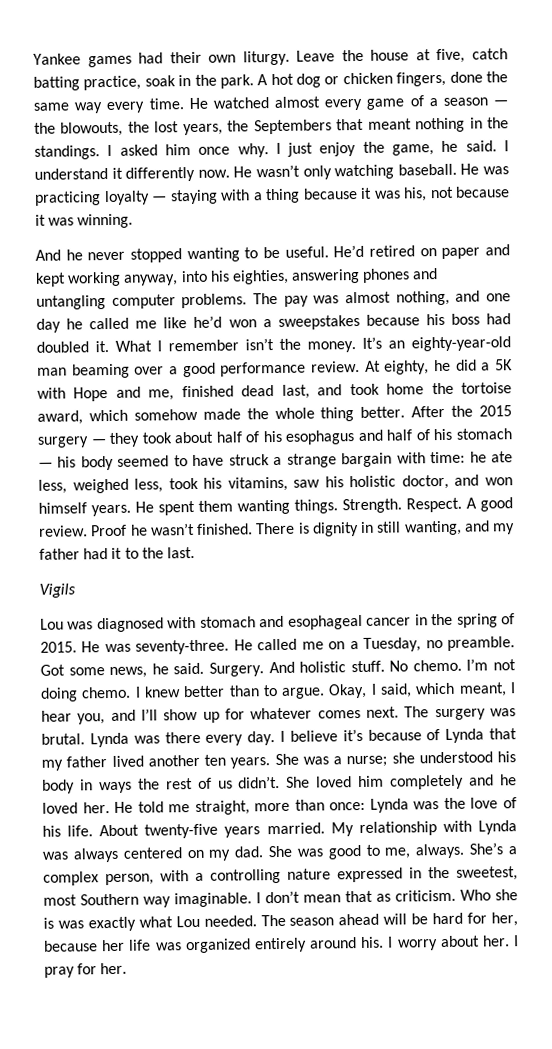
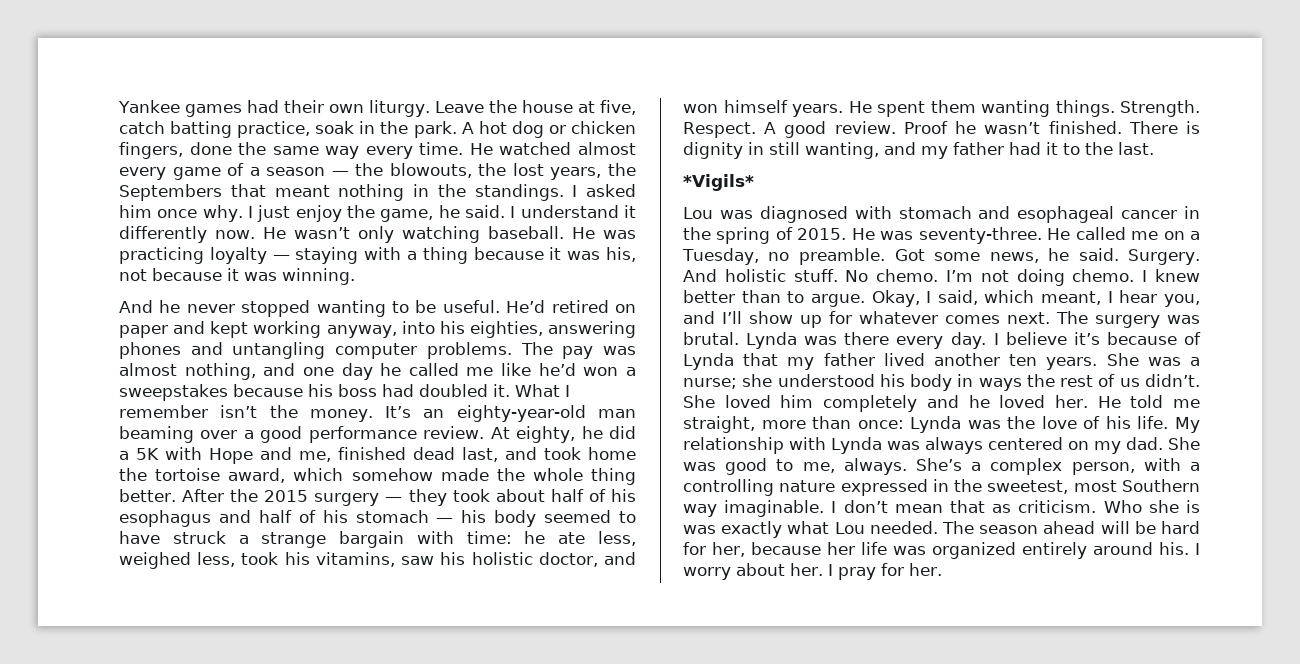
- Vigils
+ *Vigils*
- About twenty-five years married.

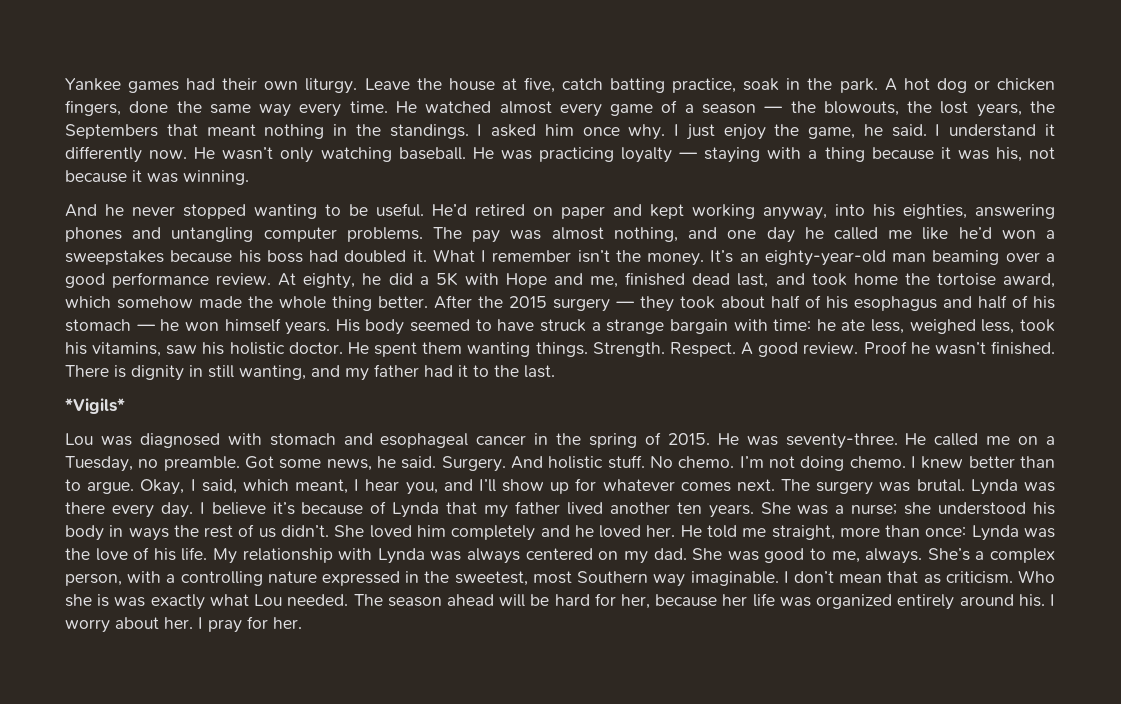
- After the 2015 surgery — they took about half of his esophagus and half of his stomach — his body seemed to have struck a strange bargain with time: he ate less, weighed less, took his vitamins, saw his holistic doctor, and won himself years.
+ After the 2015 surgery — they took about half of his esophagus and half of his stomach — he won himself years. His body seemed to have struck a strange bargain with time: he ate less, weighed less, took his vitamins, saw his holistic doctor.

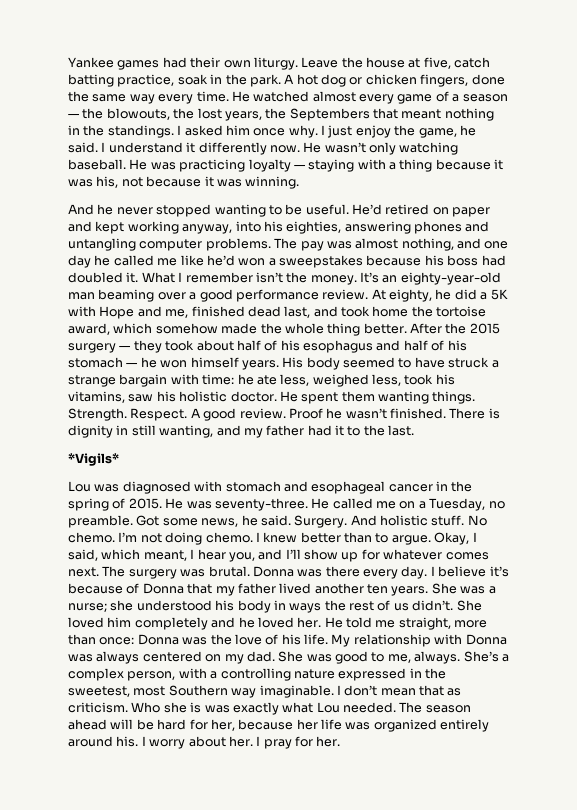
- Lynda was there every day.
+ Donna was there every day.
- I believe it’s because of Lynda that my father lived another ten years.
+ I believe it’s because of Donna that my father lived another ten years.
- He told me straight, more than once: Lynda was the love of his life.
+ He told me straight, more than once: Donna was the love of his life.
- My relationship with Lynda was always centered on my dad.
+ My relationship with Donna was always centered on my dad.

